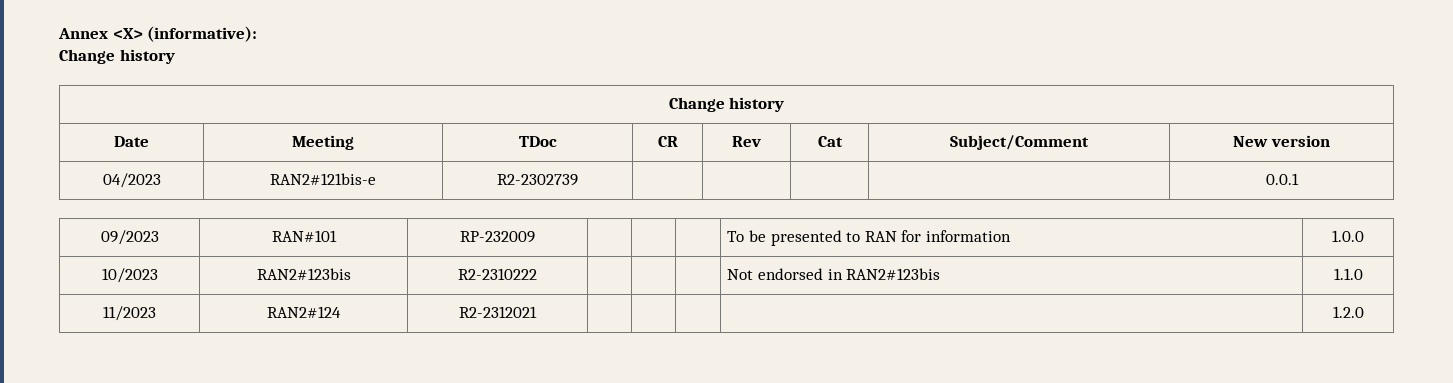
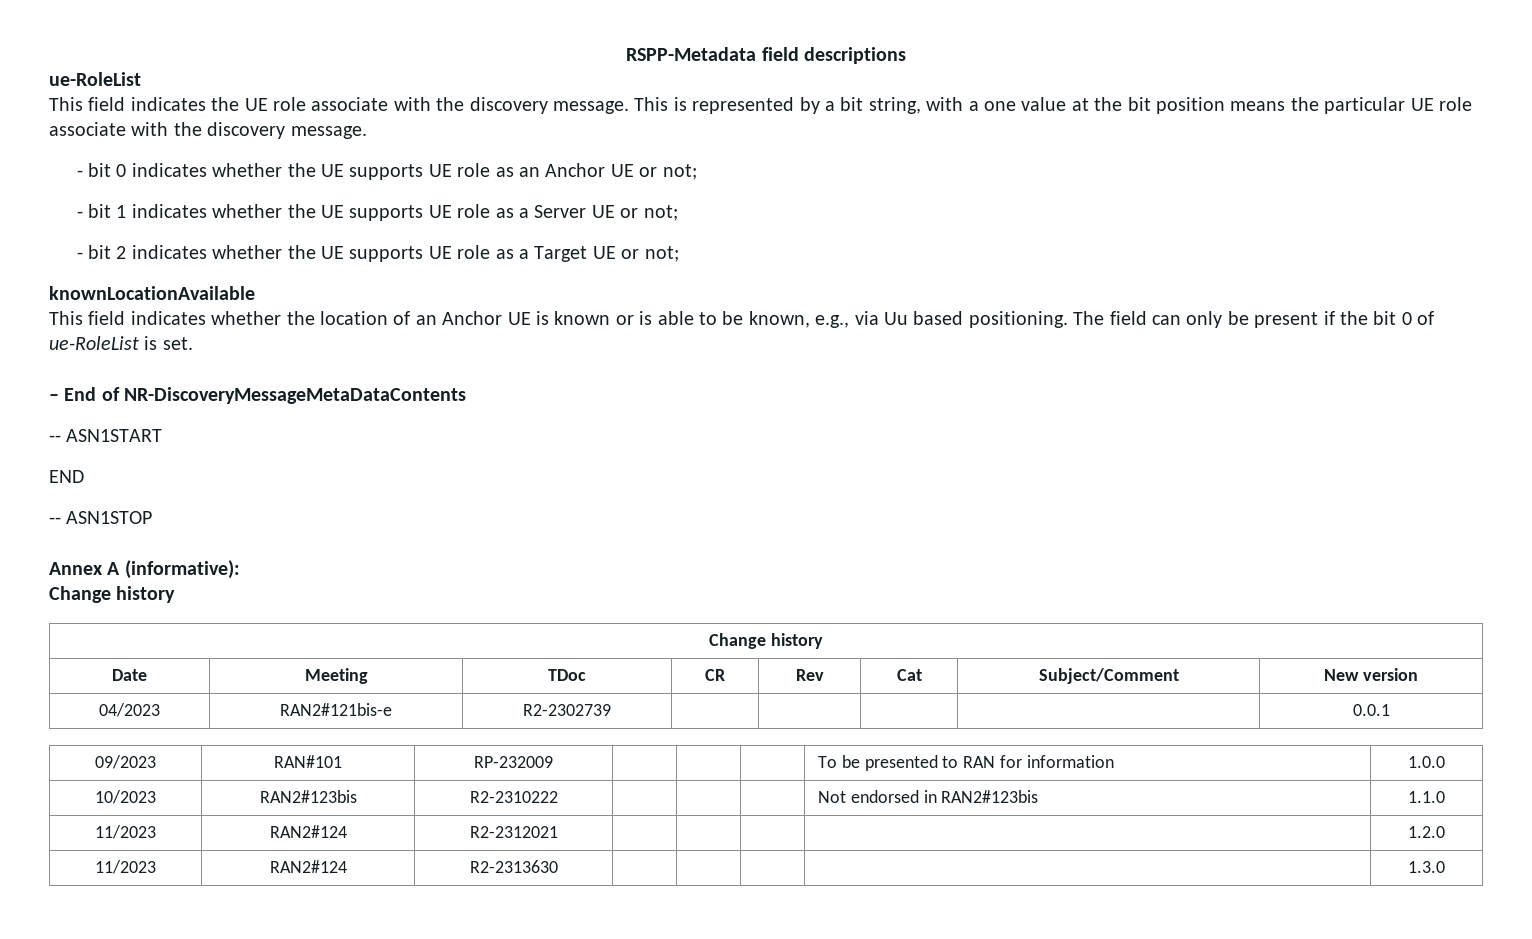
- Annex <X> (informative):
+ RSPP-Metadata field descriptions
+ ue-RoleList
+ This field indicates the UE role associate with the discovery message. This is represented by a bit string, with a one value at the bit position means the particular UE role associate with the discovery message.
+ - bit 0 indicates whether the UE supports UE role as an Anchor UE or not;
+ - bit 1 indicates whether the UE supports UE role as a Server UE or not;
+ - bit 2 indicates whether the UE supports UE role as a Target UE or not;
+ knownLocationAvailable
+ This field indicates whether the location of an Anchor UE is known or is able to be known, e.g., via Uu based positioning. The field can only be present if the bit 0 of ue-RoleList is set.
+ – End of NR-DiscoveryMessageMetaDataContents
+ -- ASN1START
+ END
+ -- ASN1STOP
+ Annex A (informative):
+ 11/2023 | RAN2#124 | R2-2313630 | | | | | 1.3.0

